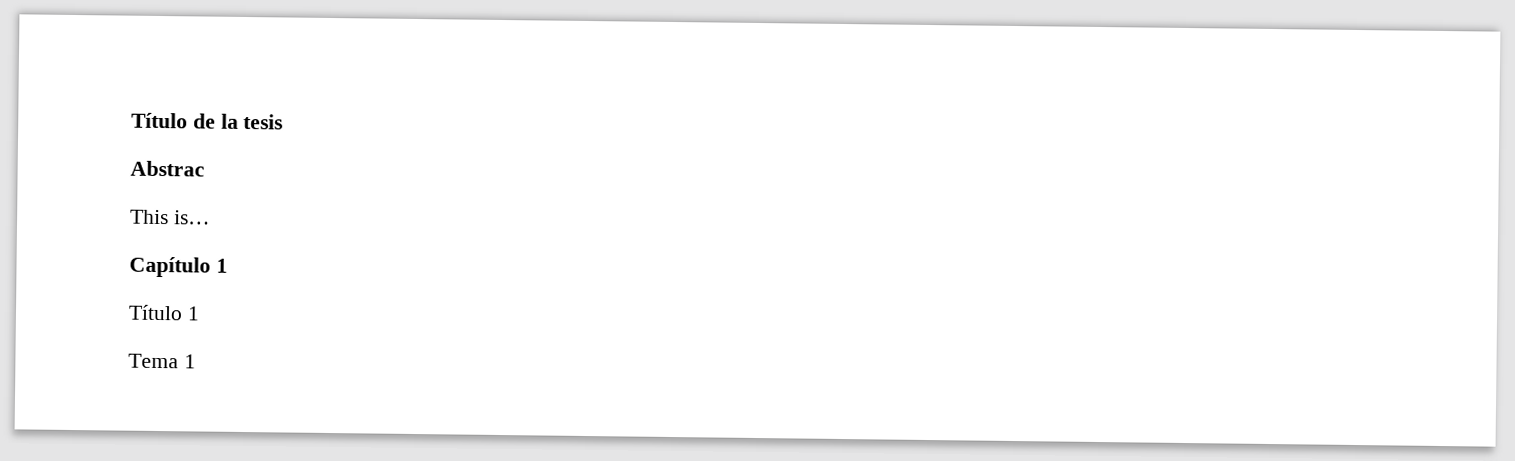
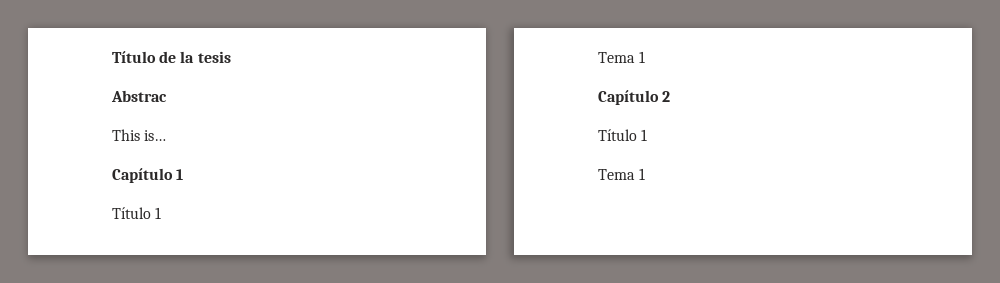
+ Capítulo 2
+ Título 1
+ Tema 1

